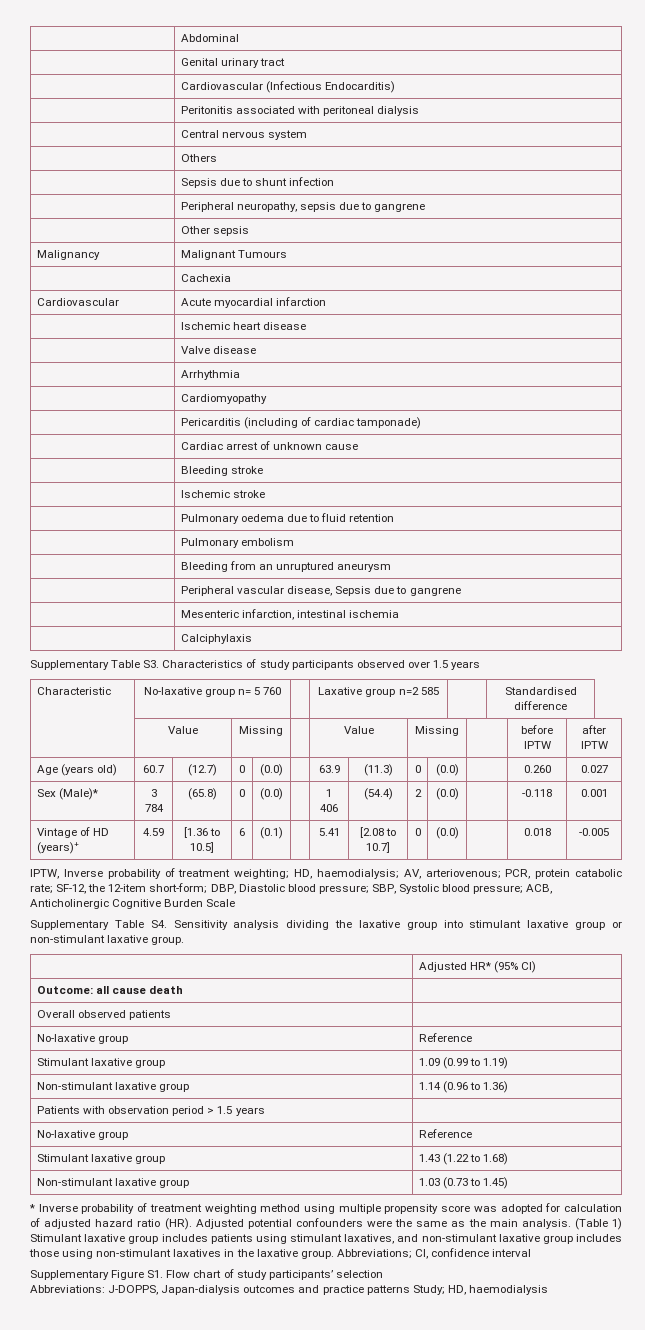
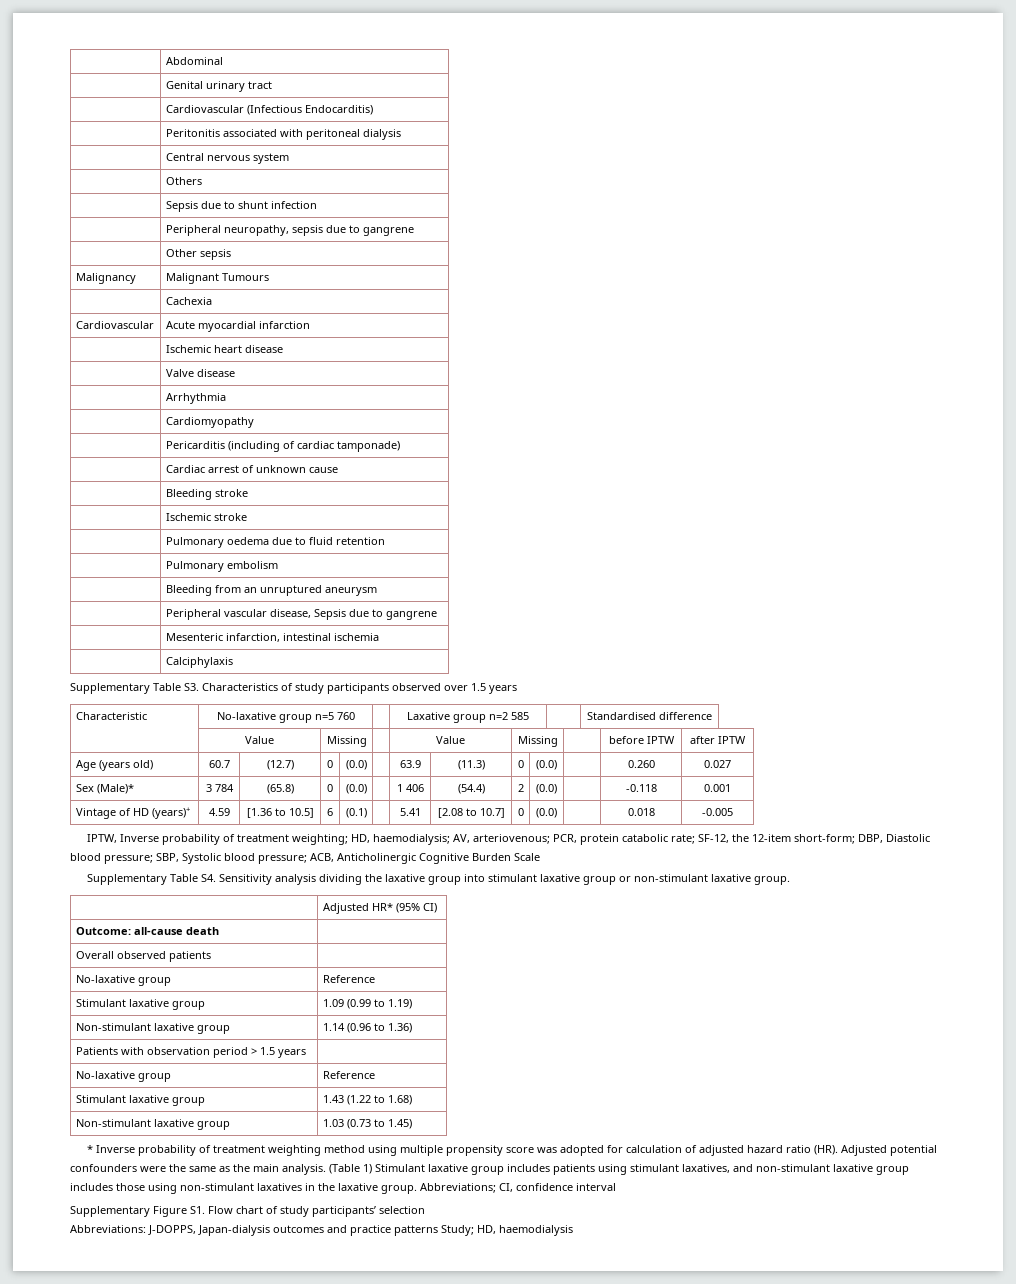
- Characteristic | No-laxative group n= 5 760 | | Laxative group n=2 585 | | Standardised difference
+ Characteristic | No-laxative group n=5 760 | | Laxative group n=2 585 | | Standardised difference
- Outcome: all cause death |
+ Outcome: all-cause death |

